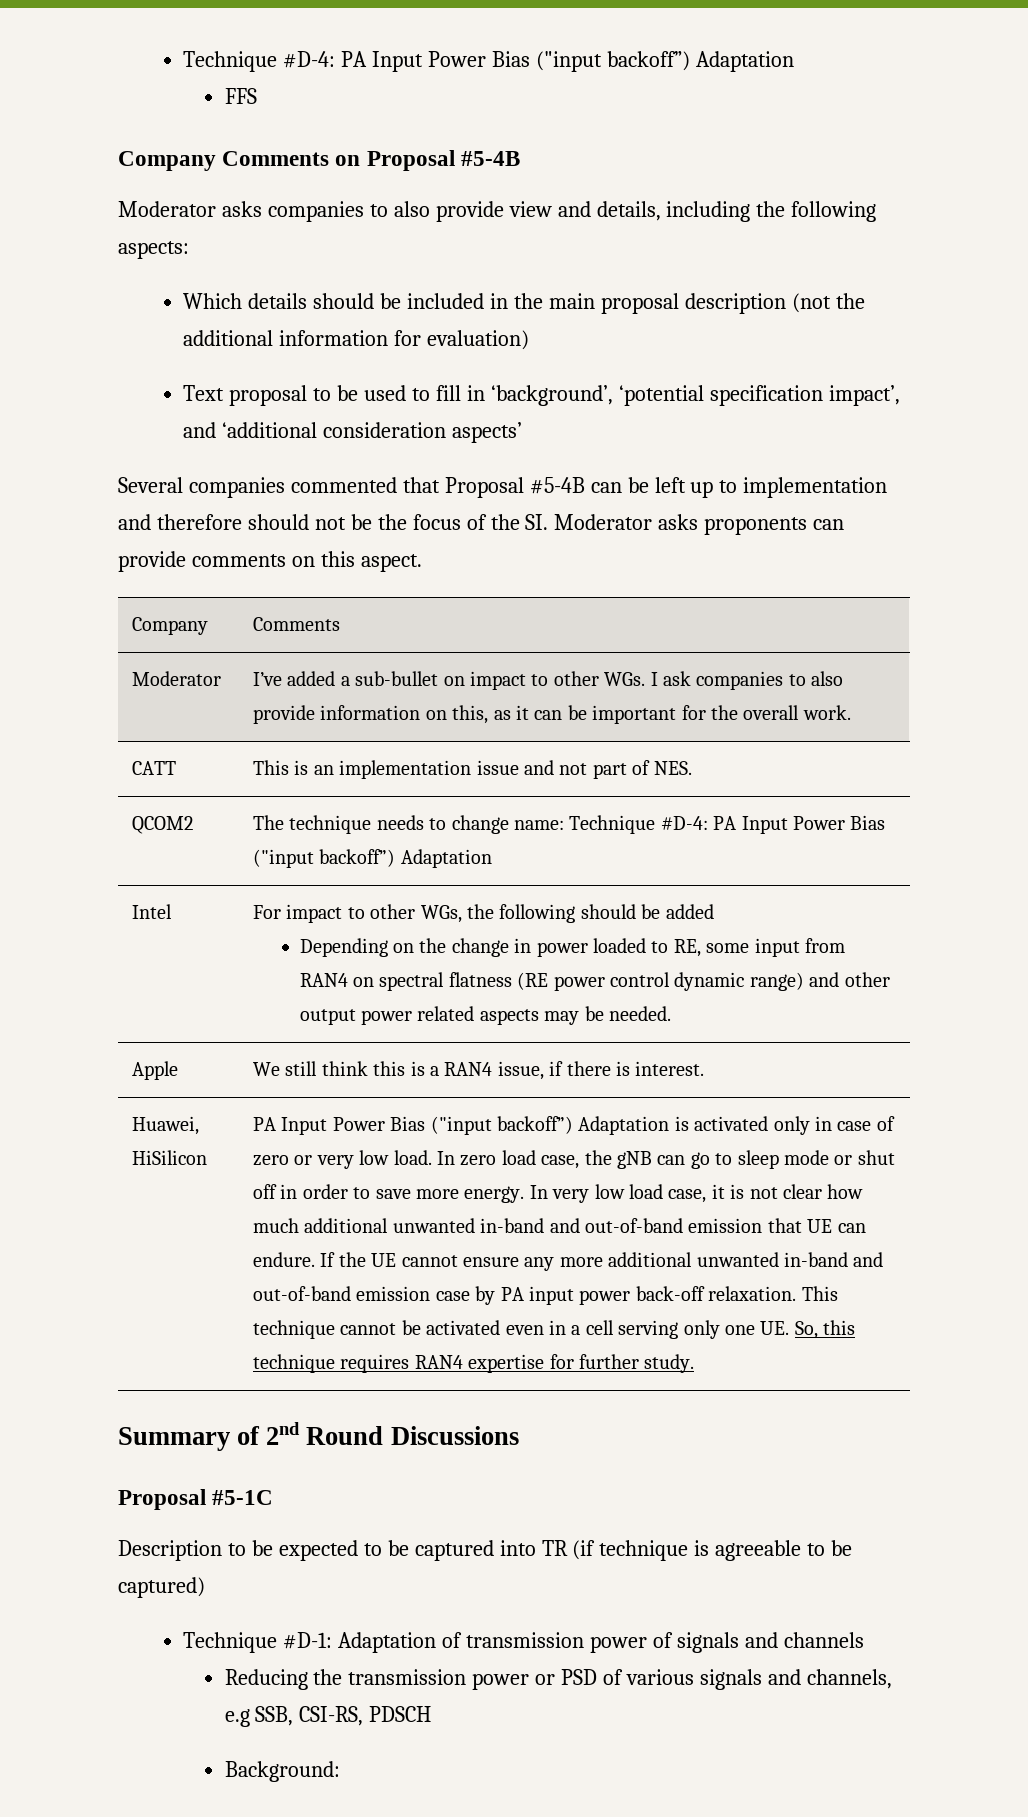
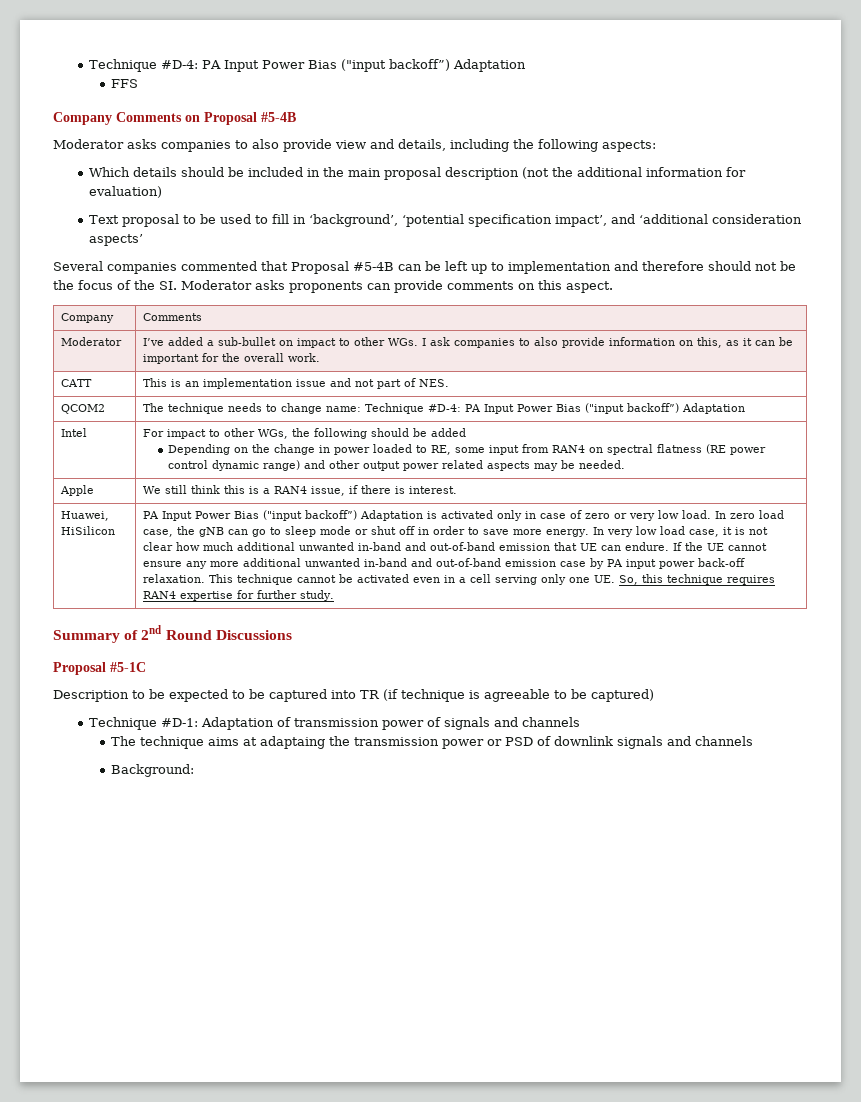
- Reducing the transmission power or PSD of various signals and channels, e.g SSB, CSI-RS, PDSCH
+ The technique aims at adaptaing the transmission power or PSD of downlink signals and channels

